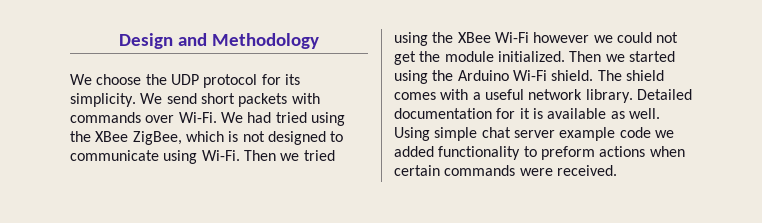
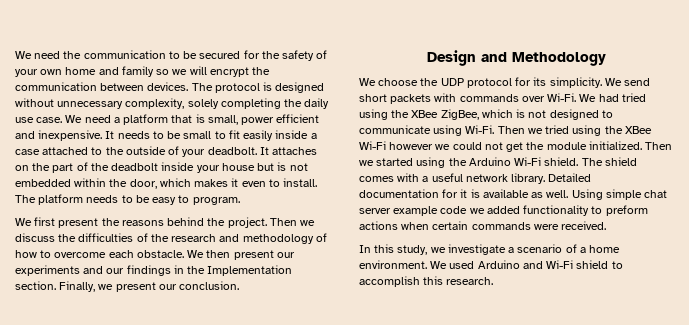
+ We need the communication to be secured for the safety of your own home and family so we will encrypt the communication between devices. The protocol is designed without unnecessary complexity, solely completing the daily use case. We need a platform that is small, power efficient and inexpensive. It needs to be small to fit easily inside a case attached to the outside of your deadbolt. It attaches on the part of the deadbolt inside your house but is not embedded within the door, which makes it even to install. The platform needs to be easy to program.
+ We first present the reasons behind the project. Then we discuss the difficulties of the research and methodology of how to overcome each obstacle. We then present our experiments and our findings in the Implementation section. Finally, we present our conclusion.
+ In this study, we investigate a scenario of a home environment. We used Arduino and Wi-Fi shield to accomplish this research.

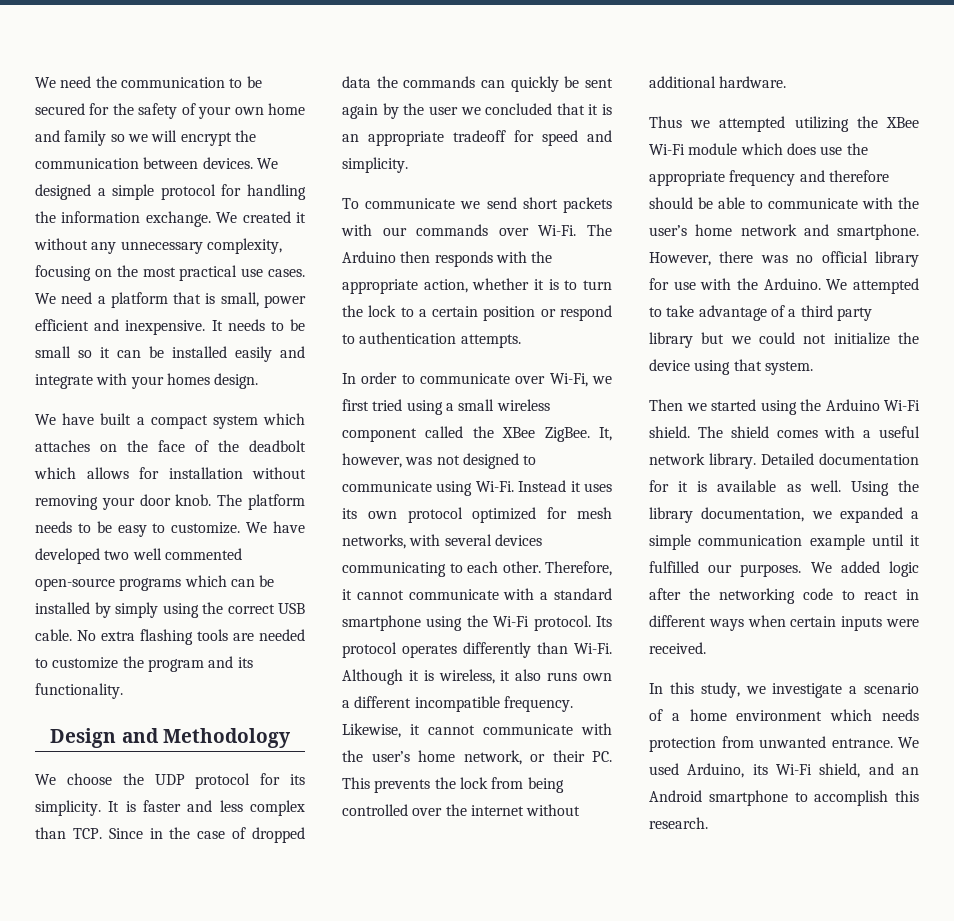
- The protocol is designed without unnecessary complexity, solely completing the daily use case.
+ We designed a simple protocol for handling the information exchange. We created it without any unnecessary complexity, focusing on the most practical use cases.
- It needs to be small to fit easily inside a case attached to the outside of your deadbolt. It attaches on the part of the deadbolt inside your house but is not embedded within the door, which makes it even to install.
+ It needs to be small so it can be installed easily and integrate with your homes design.
+ We have built a compact system which attaches on the face of the deadbolt which allows for installation without removing your door knob.
- The platform needs to be easy to program.
- We first present the reasons behind the project. Then we discuss the difficulties of the research and methodology of how to overcome each obstacle. We then present our experiments and our findings in the Implementation section. Finally, we present our conclusion.
+ The platform needs to be easy to customize. We have developed two well commented open-source programs which can be installed by simply using the correct USB cable. No extra flashing tools are needed to customize the program and its functionality.
- We send short packets with commands over Wi-Fi.
+ It is faster and less complex than TCP. Since in the case of dropped data the commands can quickly be sent again by the user we concluded that it is an appropriate tradeoff for speed and simplicity.
+ To communicate we send short packets with our commands over Wi-Fi.
- We had tried using the XBee ZigBee, which is not designed to communicate using Wi-Fi.
+ The Arduino then responds with the appropriate action, whether it is to turn the lock to a certain position or respond to authentication attempts.
+ In order to communicate over Wi-Fi, we first tried using a small wireless component called the XBee ZigBee. It, however, was not designed to communicate using Wi-Fi.
- Then we tried using the XBee Wi-Fi however we could not get the module initialized. Then we started using the Arduino Wi-Fi shield.
+ Instead it uses its own protocol optimized for mesh networks, with several devices communicating to each other. Therefore, it cannot communicate with a standard smartphone using the Wi-Fi protocol. Its protocol operates differently than Wi-Fi. Although it is wireless, it also runs own a different incompatible frequency. Likewise, it cannot communicate with the user’s home network, or their PC. This prevents the lock from being controlled over the internet without additional hardware.
+ Thus we attempted utilizing the XBee Wi-Fi module which does use the appropriate frequency and therefore should be able to communicate with the user’s home network and smartphone. However, there was no official library for use with the Arduino. We attempted to take advantage of a third party library but we could not initialize the device using that system.
+ Then we started using the Arduino Wi-Fi shield.
- Using simple chat server example code we added functionality to preform actions when certain commands were received.
+ Using the library documentation, we expanded a simple communication example until it fulfilled our purposes. We added logic after the networking code to react in different ways when certain inputs were received.
- In this study, we investigate a scenario of a home environment. We used Arduino and Wi-Fi shield to accomplish this research.
+ In this study, we investigate a scenario of a home environment which needs protection from unwanted entrance. We used Arduino, its Wi-Fi shield, and an Android smartphone to accomplish this research.

